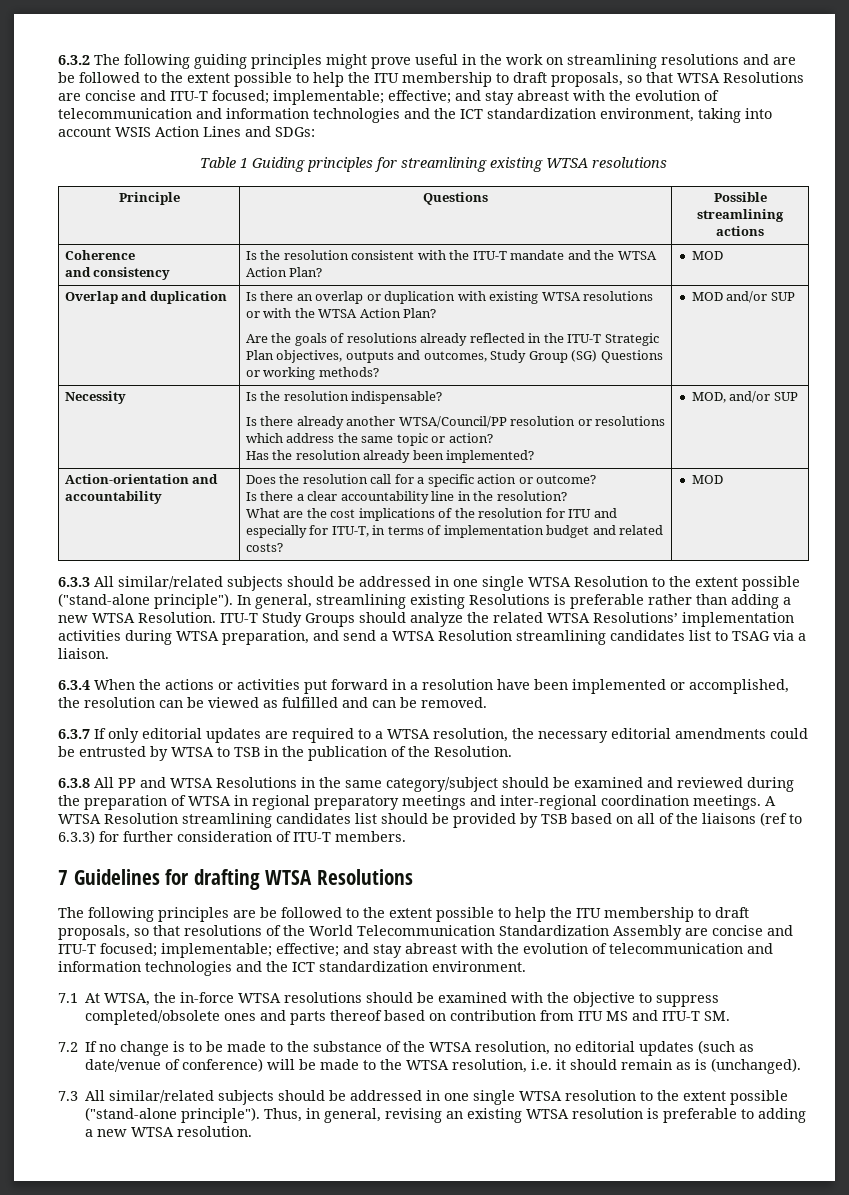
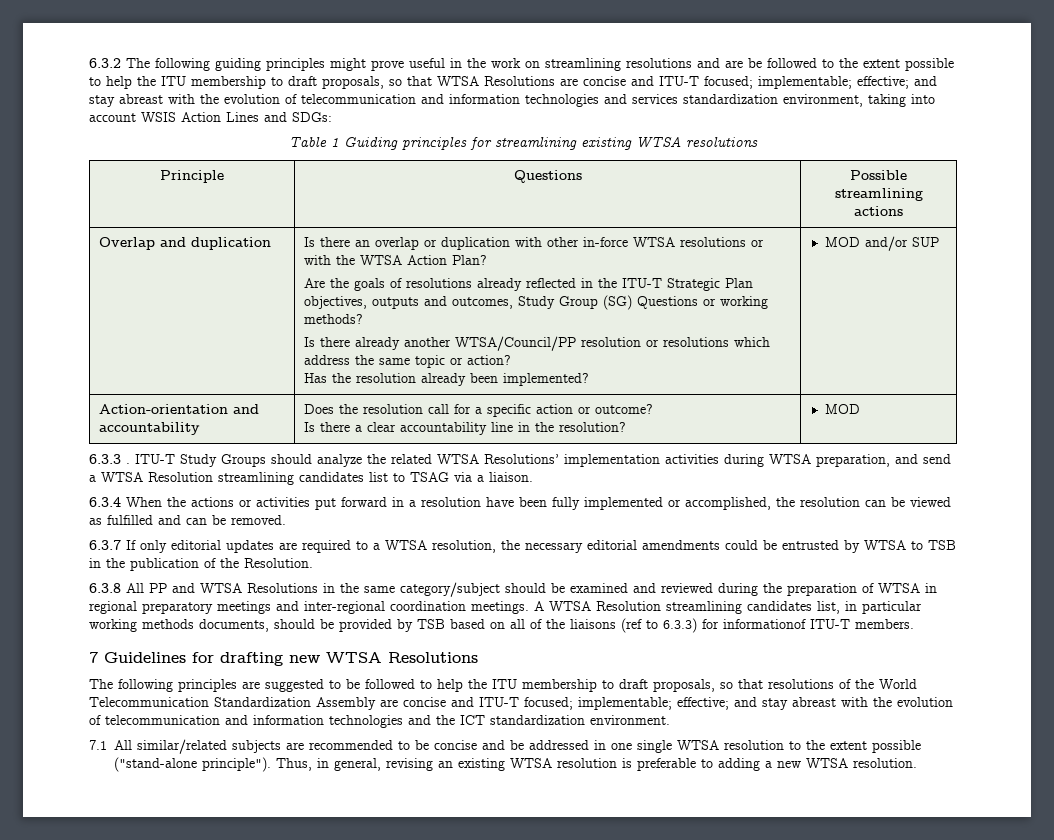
- and stay abreast with the evolution of telecommunication and information technologies and the ICT standardization environment, taking into account WSIS Action Lines and SDGs:
+ and stay abreast with the evolution of telecommunication and information technologies and services standardization environment, taking into account WSIS Action Lines and SDGs:
- Coherence
- and consistency | Is the resolution consistent with the ITU-T mandate and the WTSA Action Plan? | MOD
- Is there an overlap or duplication with existing WTSA resolutions or with the WTSA Action Plan?
+ Is there an overlap or duplication with other in-force WTSA resolutions or with the WTSA Action Plan?
- MOD and/or SUP
- Necessity | Is the resolution indispensable?
  Is there already another WTSA/Council/PP resolution or resolutions which address the same topic or action?
- Has the resolution already been implemented? | MOD, and/or SUP
+ Has the resolution already been implemented? | MOD and/or SUP
- Is there a clear accountability line in the resolution?
- What are the cost implications of the resolution for ITU and especially for ITU-T, in terms of implementation budget and related costs? | MOD
- 6.3.3 All similar/related subjects should be addressed in one single WTSA Resolution to the extent possible ("stand-alone principle"). In general, streamlining existing Resolutions is preferable rather than adding a new WTSA Resolution.
+ Is there a clear accountability line in the resolution? | MOD
+ 6.3.3 .
- 6.3.4 When the actions or activities put forward in a resolution have been implemented or accomplished, the resolution can be viewed as fulfilled and can be removed.
+ 6.3.4 When the actions or activities put forward in a resolution have been fully implemented or accomplished, the resolution can be viewed as fulfilled and can be removed.
- A WTSA Resolution streamlining candidates list should be provided by TSB based on all of the liaisons (ref to 6.3.3) for further consideration of ITU-T members.
+ A WTSA Resolution streamlining candidates list, in particular working methods documents, should be provided by TSB based on all of the liaisons (ref to 6.3.3) for informationof ITU-T members.
- 7 Guidelines for drafting WTSA Resolutions
+ 7 Guidelines for drafting new WTSA Resolutions
- The following principles are be followed to the extent possible to help the ITU membership to draft proposals, so that resolutions of the World Telecommunication Standardization Assembly are concise and ITU-T focused; implementable; effective; and stay abreast with the evolution of telecommunication and information technologies and the ICT standardization environment.
+ The following principles are suggested to be followed to help the ITU membership to draft proposals, so that resolutions of the World Telecommunication Standardization Assembly are concise and ITU-T focused; implementable; effective; and stay abreast with the evolution of telecommunication and information technologies and the ICT standardization environment.
- 7.1 At WTSA, the in-force WTSA resolutions should be examined with the objective to suppress completed/obsolete ones and parts thereof based on contribution from ITU MS and ITU-T SM.
- 7.2 If no change is to be made to the substance of the WTSA resolution, no editorial updates (such as date/venue of conference) will be made to the WTSA resolution, i.e. it should remain as is (unchanged).
- 7.3 All similar/related subjects should be addressed in one single WTSA resolution to the extent possible ("stand-alone principle").
+ 7.1 All similar/related subjects are recommended to be concise and be addressed in one single WTSA resolution to the extent possible ("stand-alone principle").

